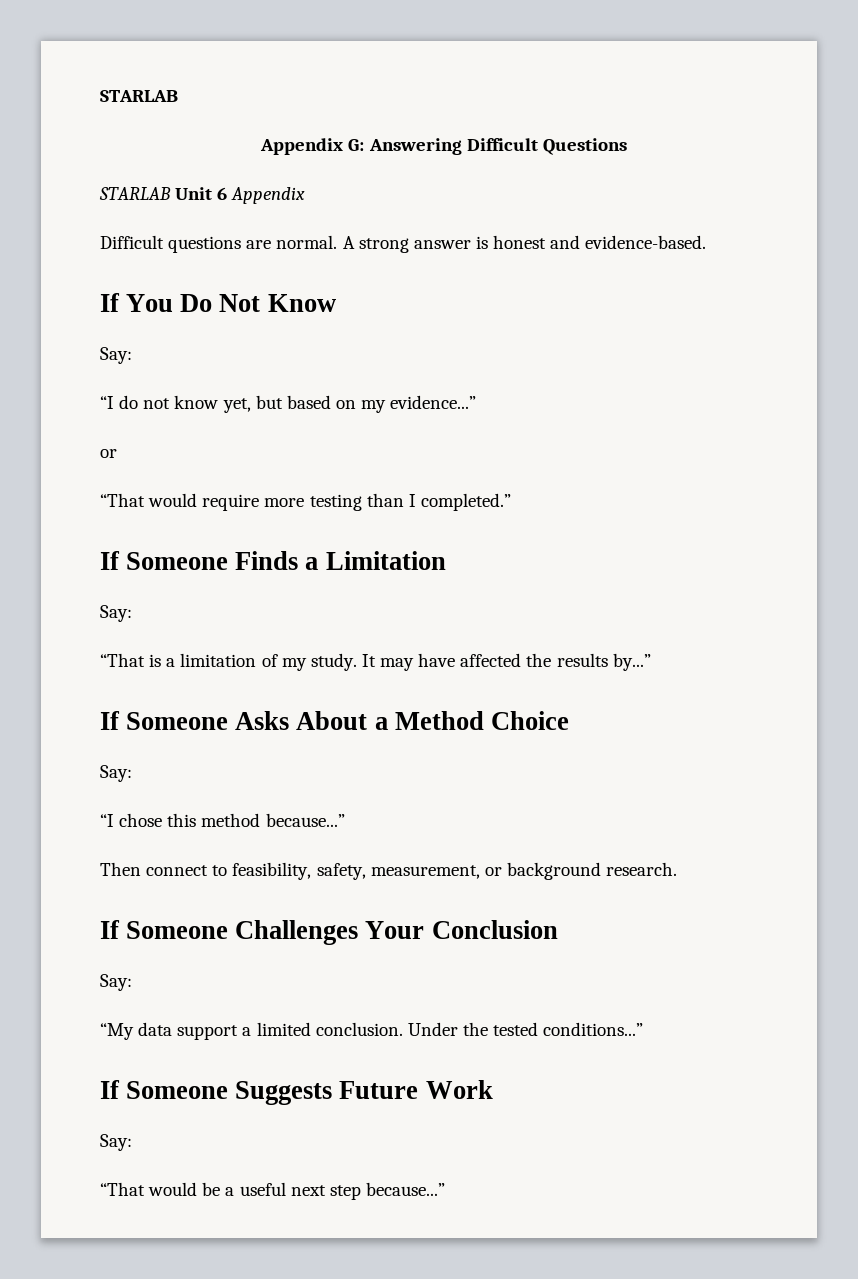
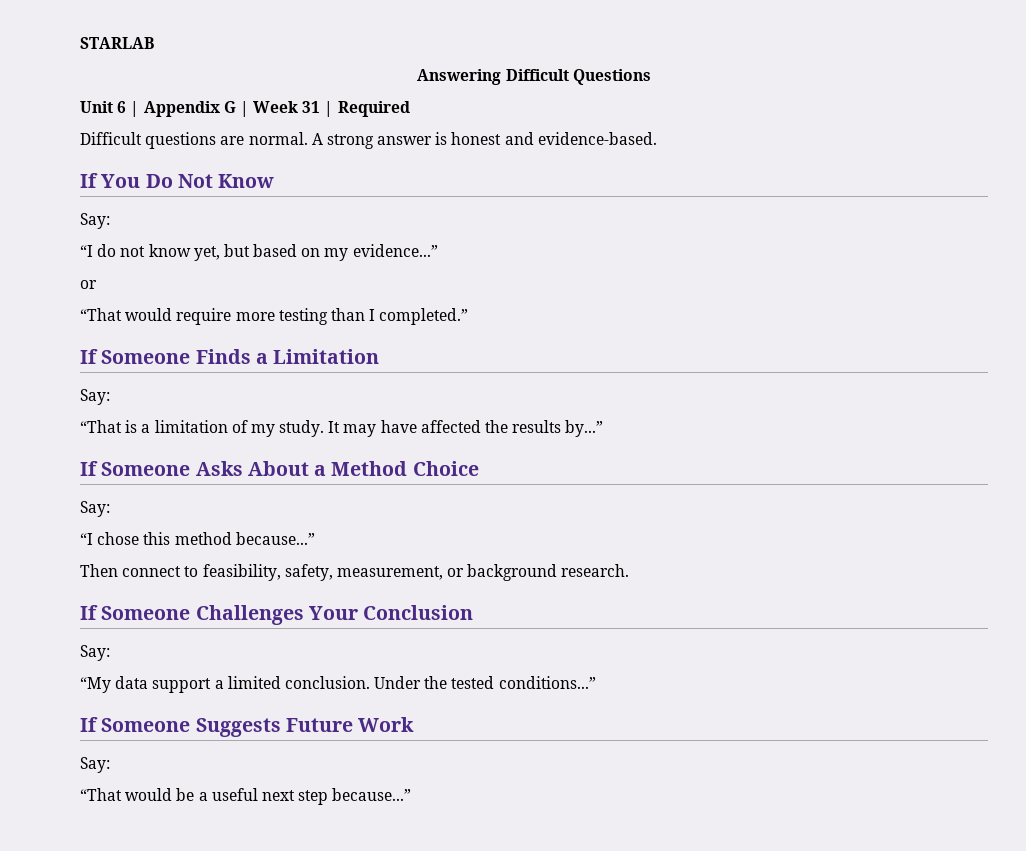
- Appendix G: Answering Difficult Questions
+ Answering Difficult Questions
- STARLAB Unit 6 Appendix
+ Unit 6 | Appendix G | Week 31 | Required

